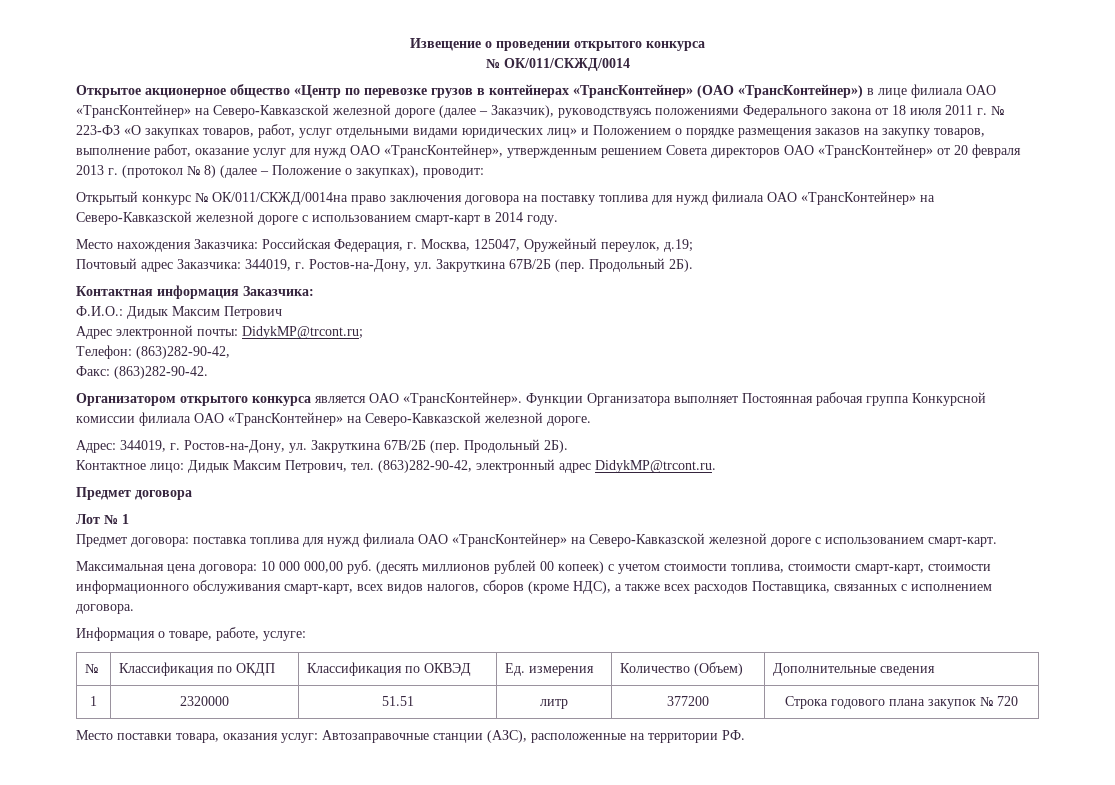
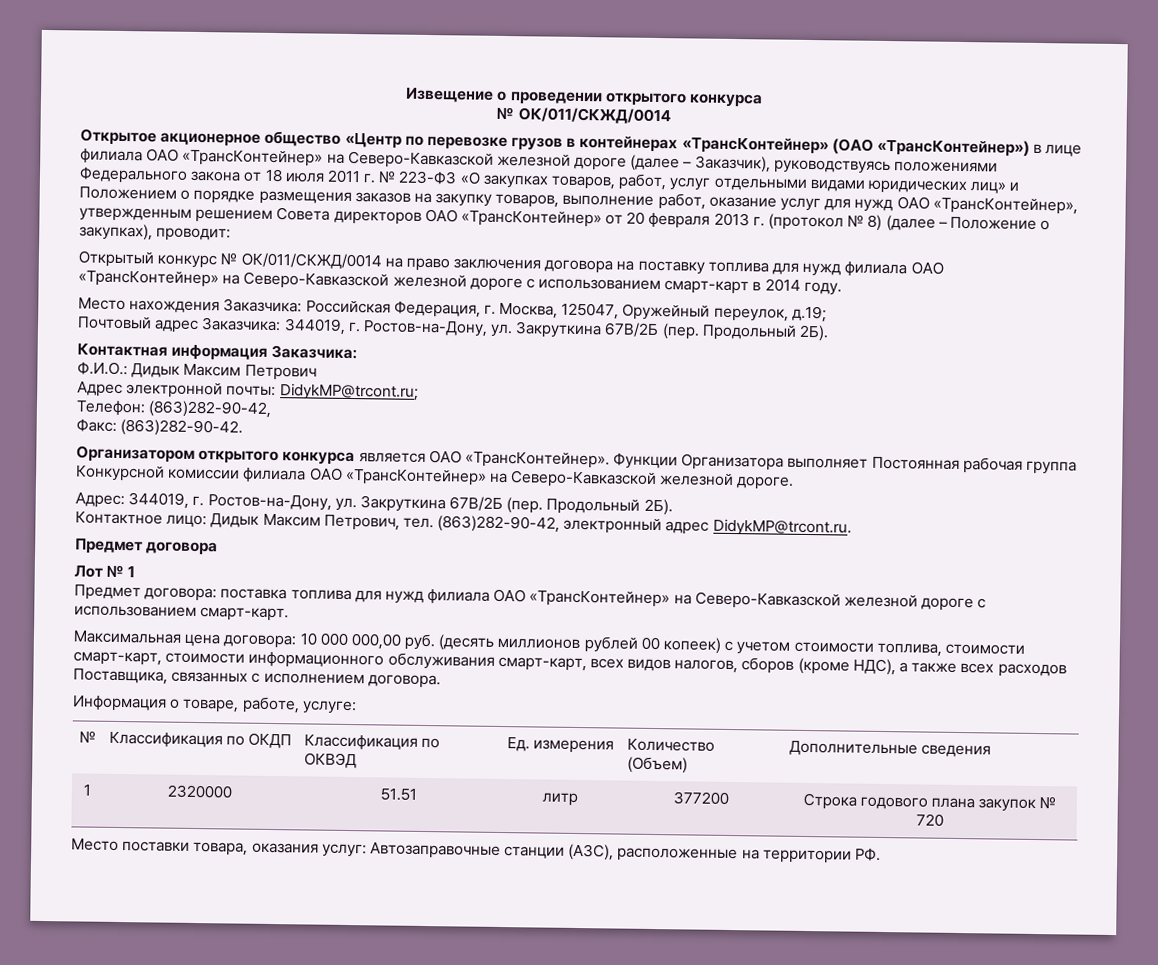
- Открытый конкурс № ОК/011/СКЖД/0014на право заключения договора на поставку топлива для нужд филиала ОАО «ТрансКонтейнер» на Северо-Кавказской железной дороге с использованием смарт-карт в 2014 году.
+ Открытый конкурс № ОК/011/СКЖД/0014 на право заключения договора на поставку топлива для нужд филиала ОАО «ТрансКонтейнер» на Северо-Кавказской железной дороге с использованием смарт-карт в 2014 году.

